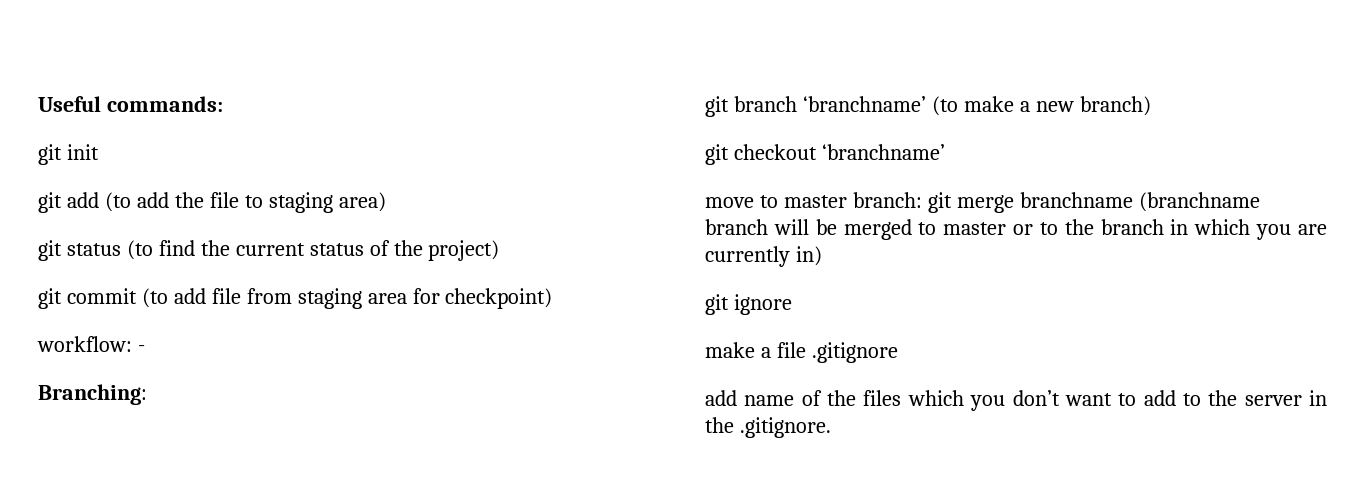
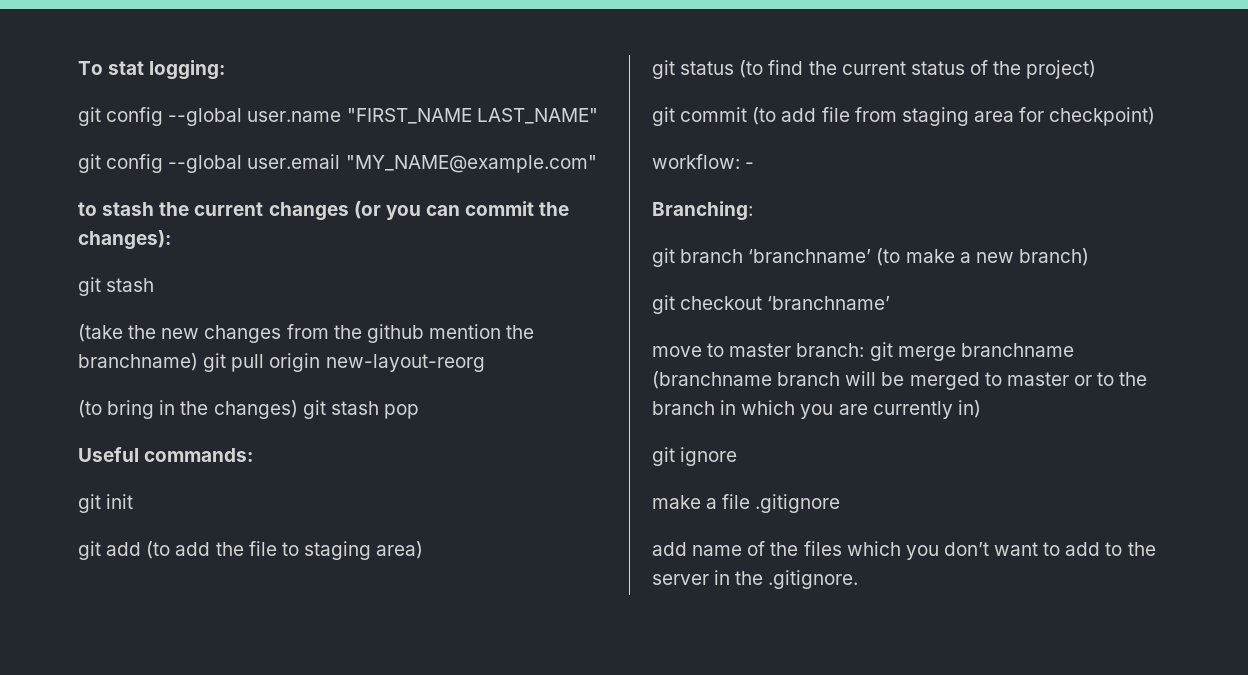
+ To stat logging:
+ git config --global user.name "FIRST_NAME LAST_NAME"
+ git config --global user.email "MY_NAME@example.com"
+ to stash the current changes (or you can commit the changes):
+ git stash
+ (take the new changes from the github mention the branchname) git pull origin new-layout-reorg
+ (to bring in the changes) git stash pop

